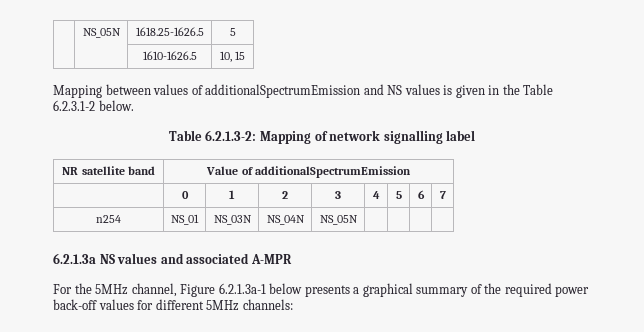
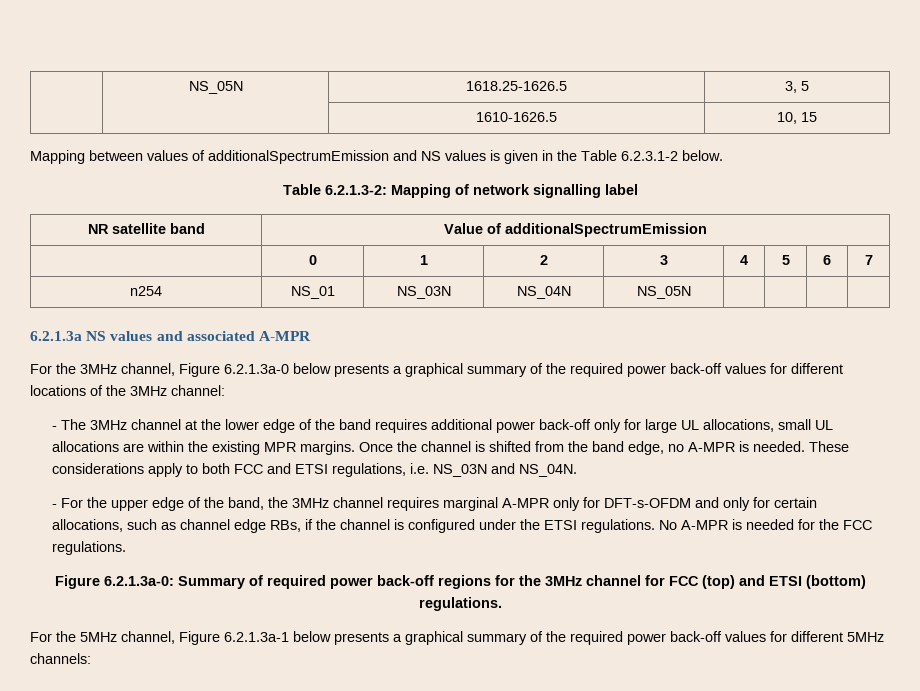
- | NS_05N | 1618.25-1626.5 | 5
+ | NS_05N | 1618.25-1626.5 | 3, 5
+ For the 3MHz channel, Figure 6.2.1.3a-0 below presents a graphical summary of the required power back-off values for different locations of the 3MHz channel:
+ - The 3MHz channel at the lower edge of the band requires additional power back-off only for large UL allocations, small UL allocations are within the existing MPR margins. Once the channel is shifted from the band edge, no A-MPR is needed. These considerations apply to both FCC and ETSI regulations, i.e. NS_03N and NS_04N.
+ - For the upper edge of the band, the 3MHz channel requires marginal A-MPR only for DFT-s-OFDM and only for certain allocations, such as channel edge RBs, if the channel is configured under the ETSI regulations. No A-MPR is needed for the FCC regulations.
+ Figure 6.2.1.3a-0: Summary of required power back-off regions for the 3MHz channel for FCC (top) and ETSI (bottom) regulations.

